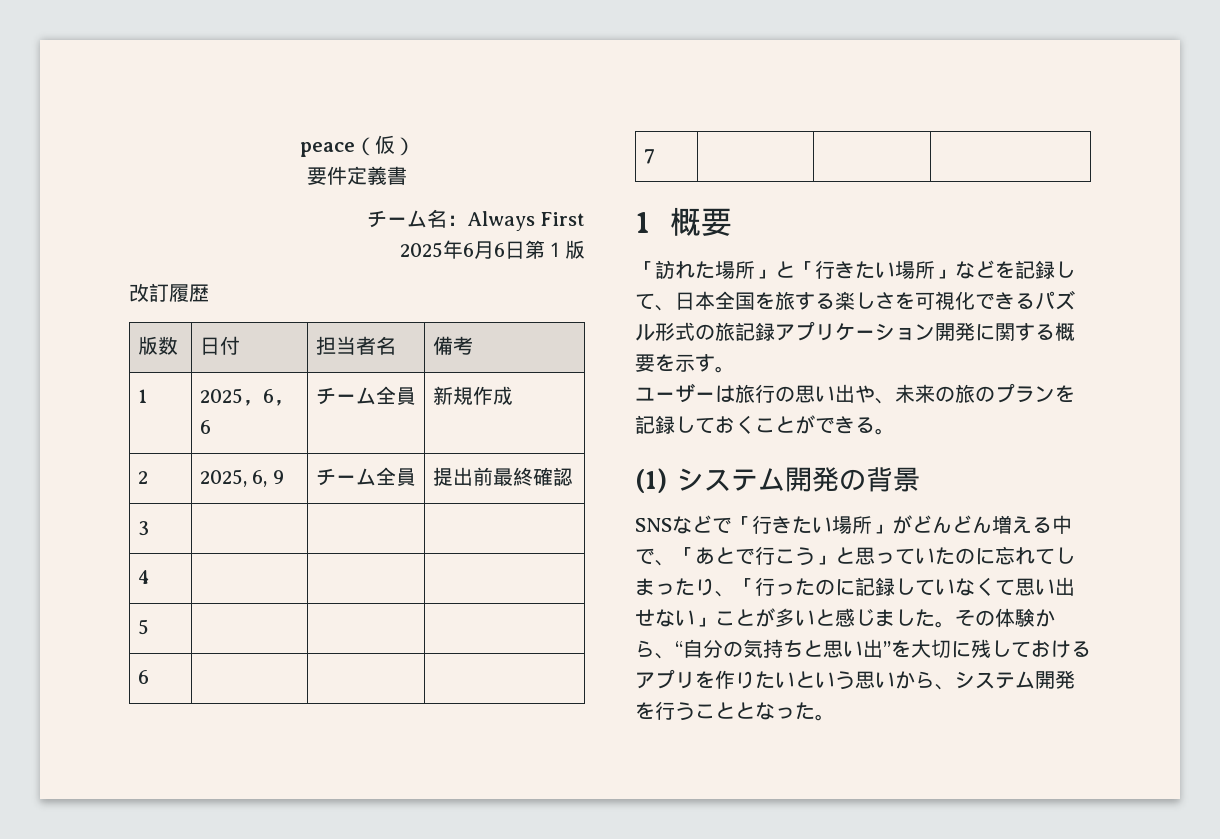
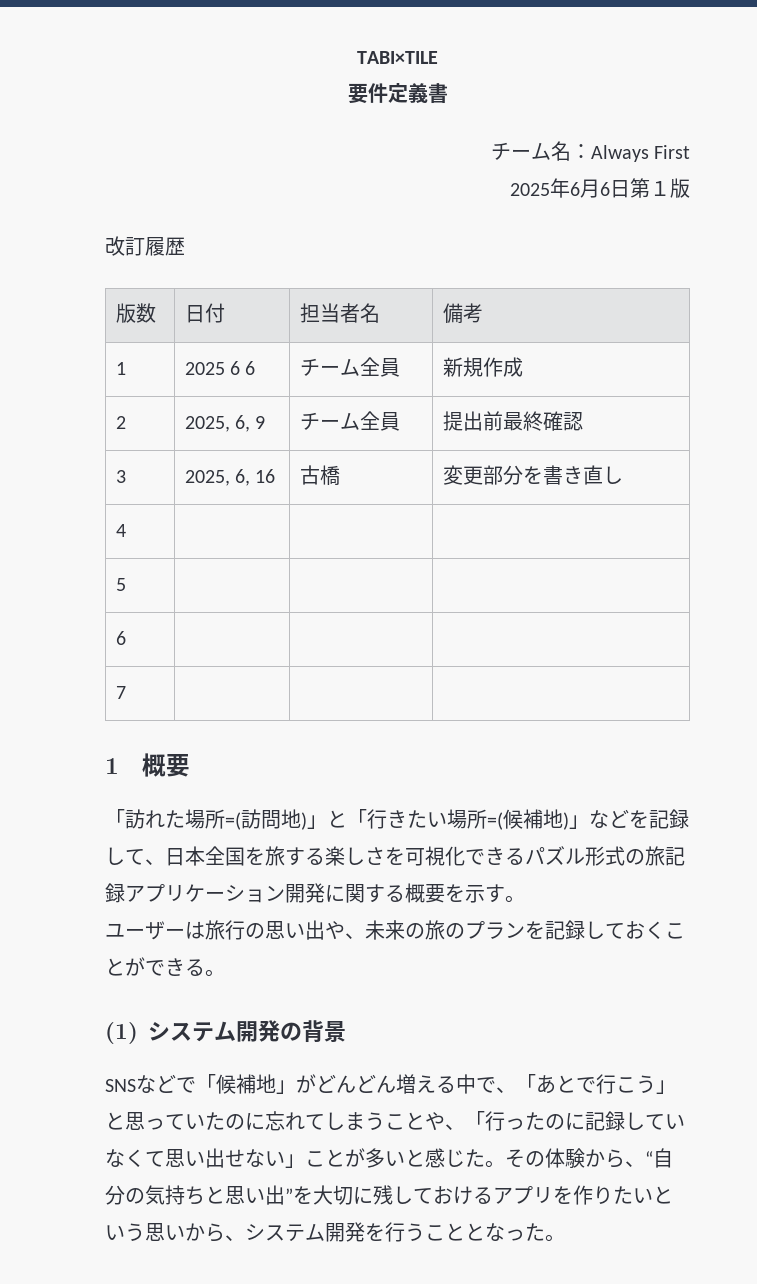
- peace（仮）
+ TABI×TILE
- 1 | 2025，6，6 | チーム全員 | 新規作成
+ 1 | 2025 6 6 | チーム全員 | 新規作成
- 3 | | |
+ 3 | 2025, 6, 16 | 古橋 | 変更部分を書き直し
- 「訪れた場所」と「行きたい場所」などを記録して、日本全国を旅する楽しさを可視化できるパズル形式の旅記録アプリケーション開発に関する概要を示す。
+ 「訪れた場所=(訪問地)」と「行きたい場所=(候補地)」などを記録して、日本全国を旅する楽しさを可視化できるパズル形式の旅記録アプリケーション開発に関する概要を示す。
- SNSなどで「行きたい場所」がどんどん増える中で、「あとで行こう」と思っていたのに忘れてしまったり、「行ったのに記録していなくて思い出せない」ことが多いと感じました。
+ SNSなどで「候補地」がどんどん増える中で、「あとで行こう」と思っていたのに忘れてしまうことや、「行ったのに記録していなくて思い出せない」ことが多いと感じた。

